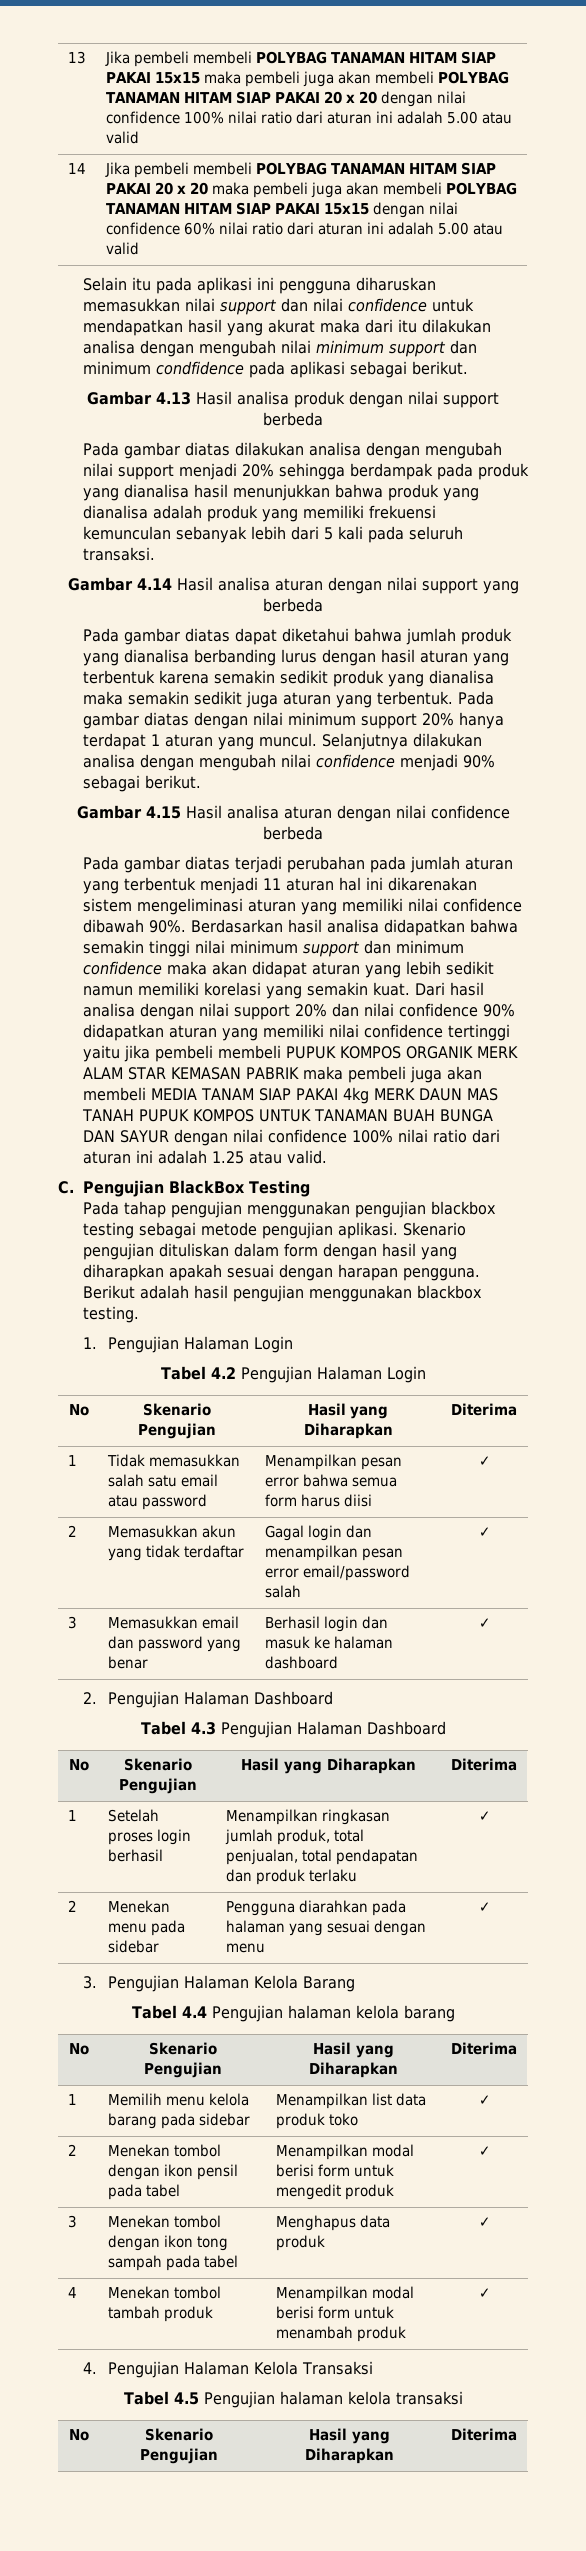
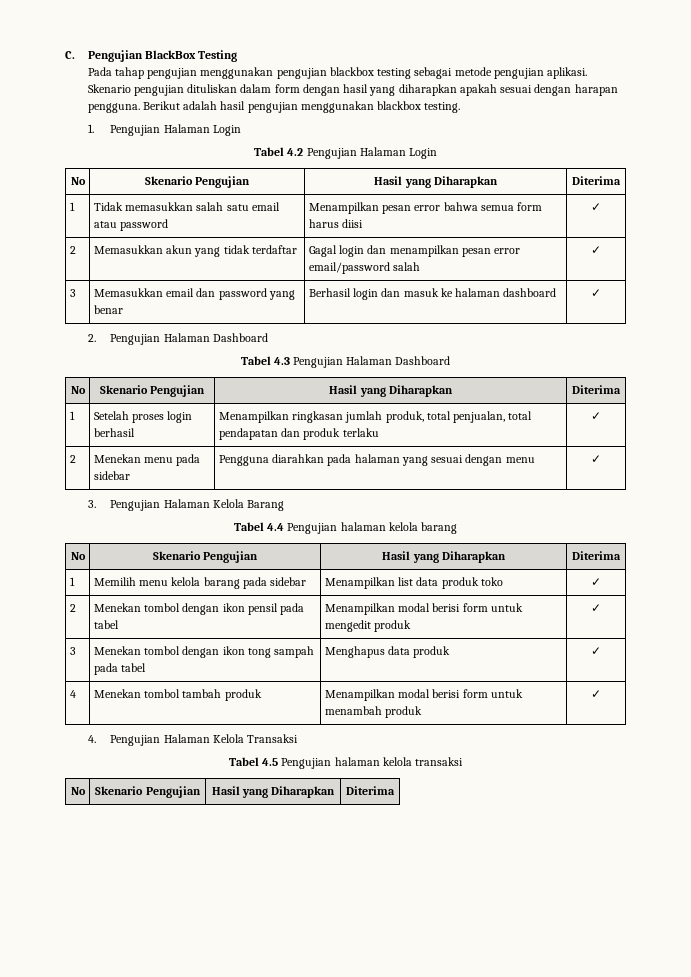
- 13 | Jika pembeli membeli POLYBAG TANAMAN HITAM SIAP PAKAI 15x15 maka pembeli juga akan membeli POLYBAG TANAMAN HITAM SIAP PAKAI 20 x 20 dengan nilai confidence 100% nilai ratio dari aturan ini adalah 5.00 atau valid
- 14 | Jika pembeli membeli POLYBAG TANAMAN HITAM SIAP PAKAI 20 x 20 maka pembeli juga akan membeli POLYBAG TANAMAN HITAM SIAP PAKAI 15x15 dengan nilai confidence 60% nilai ratio dari aturan ini adalah 5.00 atau valid
- Selain itu pada aplikasi ini pengguna diharuskan memasukkan nilai support dan nilai confidence untuk mendapatkan hasil yang akurat maka dari itu dilakukan analisa dengan mengubah nilai minimum support dan minimum condfidence pada aplikasi sebagai berikut.
- Gambar 4.13 Hasil analisa produk dengan nilai support berbeda
- Pada gambar diatas dilakukan analisa dengan mengubah nilai support menjadi 20% sehingga berdampak pada produk yang dianalisa hasil menunjukkan bahwa produk yang dianalisa adalah produk yang memiliki frekuensi kemunculan sebanyak lebih dari 5 kali pada seluruh transaksi.
- Gambar 4.14 Hasil analisa aturan dengan nilai support yang berbeda
- Pada gambar diatas dapat diketahui bahwa jumlah produk yang dianalisa berbanding lurus dengan hasil aturan yang terbentuk karena semakin sedikit produk yang dianalisa maka semakin sedikit juga aturan yang terbentuk. Pada gambar diatas dengan nilai minimum support 20% hanya terdapat 1 aturan yang muncul. Selanjutnya dilakukan analisa dengan mengubah nilai confidence menjadi 90% sebagai berikut.
- Gambar 4.15 Hasil analisa aturan dengan nilai confidence berbeda
- Pada gambar diatas terjadi perubahan pada jumlah aturan yang terbentuk menjadi 11 aturan hal ini dikarenakan sistem mengeliminasi aturan yang memiliki nilai confidence dibawah 90%. Berdasarkan hasil analisa didapatkan bahwa semakin tinggi nilai minimum support dan minimum confidence maka akan didapat aturan yang lebih sedikit namun memiliki korelasi yang semakin kuat. Dari hasil analisa dengan nilai support 20% dan nilai confidence 90% didapatkan aturan yang memiliki nilai confidence tertinggi yaitu jika pembeli membeli PUPUK KOMPOS ORGANIK MERK ALAM STAR KEMASAN PABRIK maka pembeli juga akan membeli MEDIA TANAM SIAP PAKAI 4kg MERK DAUN MAS TANAH PUPUK KOMPOS UNTUK TANAMAN BUAH BUNGA DAN SAYUR dengan nilai confidence 100% nilai ratio dari aturan ini adalah 1.25 atau valid.

